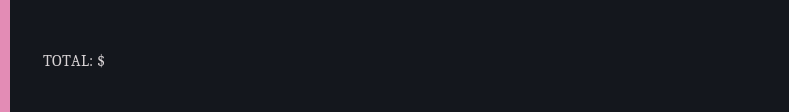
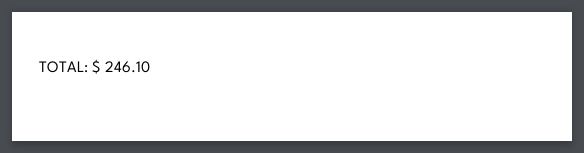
- TOTAL: $
+ TOTAL: $ 246.10

